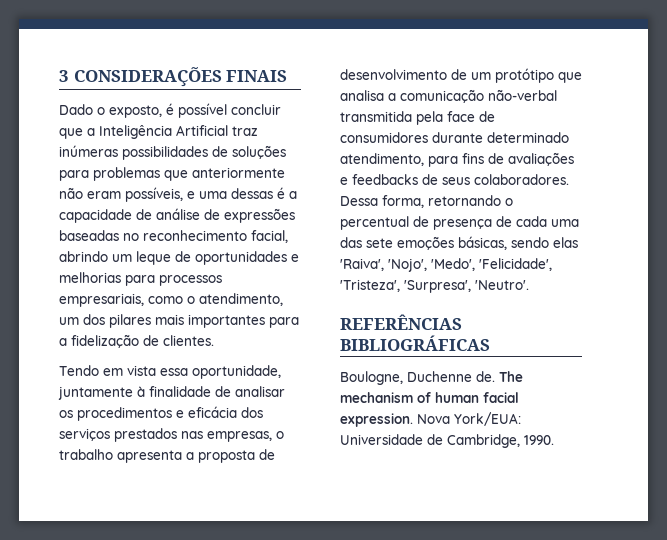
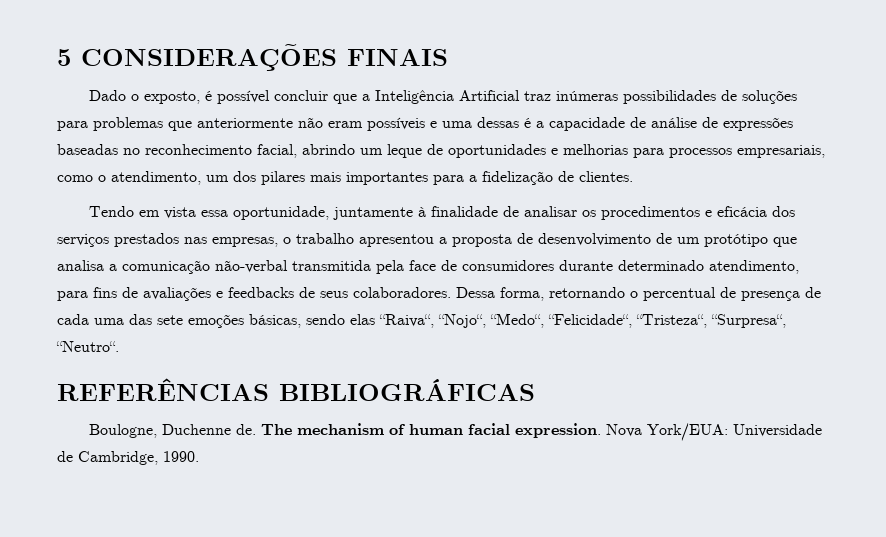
- 3 CONSIDERAÇÕES FINAIS
+ 5 CONSIDERAÇÕES FINAIS
- Dado o exposto, é possível concluir que a Inteligência Artificial traz inúmeras possibilidades de soluções para problemas que anteriormente não eram possíveis, e uma dessas é a capacidade de análise de expressões baseadas no reconhecimento facial, abrindo um leque de oportunidades e melhorias para processos empresariais, como o atendimento, um dos pilares mais importantes para a fidelização de clientes.
+ Dado o exposto, é possível concluir que a Inteligência Artificial traz inúmeras possibilidades de soluções para problemas que anteriormente não eram possíveis e uma dessas é a capacidade de análise de expressões baseadas no reconhecimento facial, abrindo um leque de oportunidades e melhorias para processos empresariais, como o atendimento, um dos pilares mais importantes para a fidelização de clientes.
- Tendo em vista essa oportunidade, juntamente à finalidade de analisar os procedimentos e eficácia dos serviços prestados nas empresas, o trabalho apresenta a proposta de desenvolvimento de um protótipo que analisa a comunicação não-verbal transmitida pela face de consumidores durante determinado atendimento, para fins de avaliações e feedbacks de seus colaboradores.
+ Tendo em vista essa oportunidade, juntamente à finalidade de analisar os procedimentos e eficácia dos serviços prestados nas empresas, o trabalho apresentou a proposta de desenvolvimento de um protótipo que analisa a comunicação não-verbal transmitida pela face de consumidores durante determinado atendimento, para fins de avaliações e feedbacks de seus colaboradores.
- Dessa forma, retornando o percentual de presença de cada uma das sete emoções básicas, sendo elas 'Raiva', 'Nojo', 'Medo', 'Felicidade', 'Tristeza', 'Surpresa', 'Neutro'.
+ Dessa forma, retornando o percentual de presença de cada uma das sete emoções básicas, sendo elas “Raiva“, “Nojo“, “Medo“, “Felicidade“, “Tristeza“, “Surpresa“, “Neutro“.

